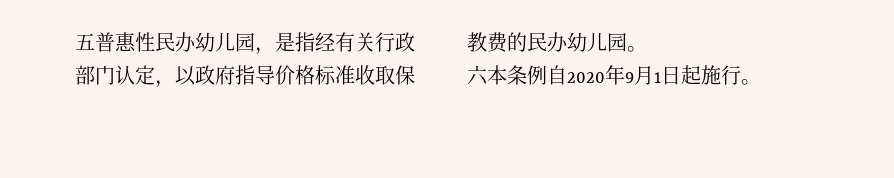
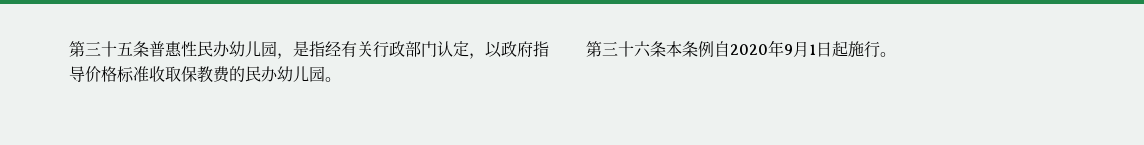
- 五普惠性民办幼儿园，是指经有关行政部门认定，以政府指导价格标准收取保教费的民办幼儿园。
+ 第三十五条普惠性民办幼儿园，是指经有关行政部门认定，以政府指导价格标准收取保教费的民办幼儿园。
- 六本条例自2020年9月1日起施行。
+ 第三十六条本条例自2020年9月1日起施行。

